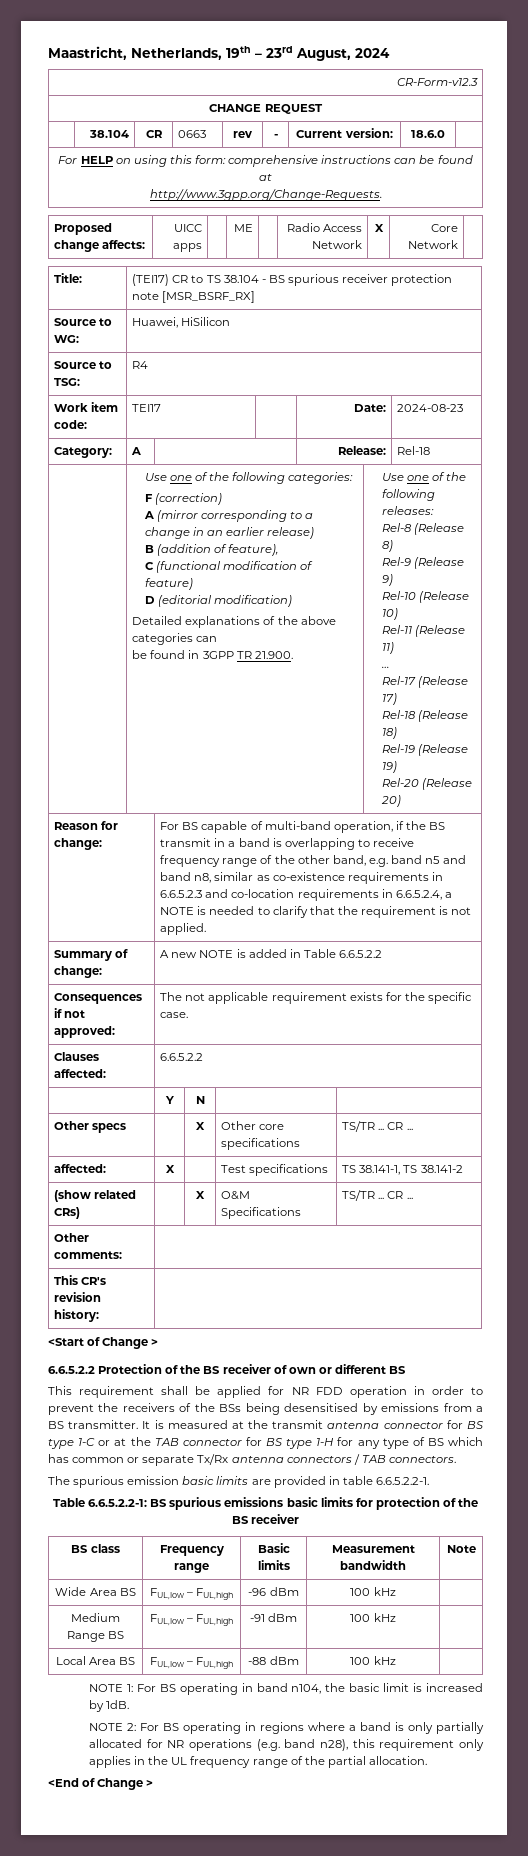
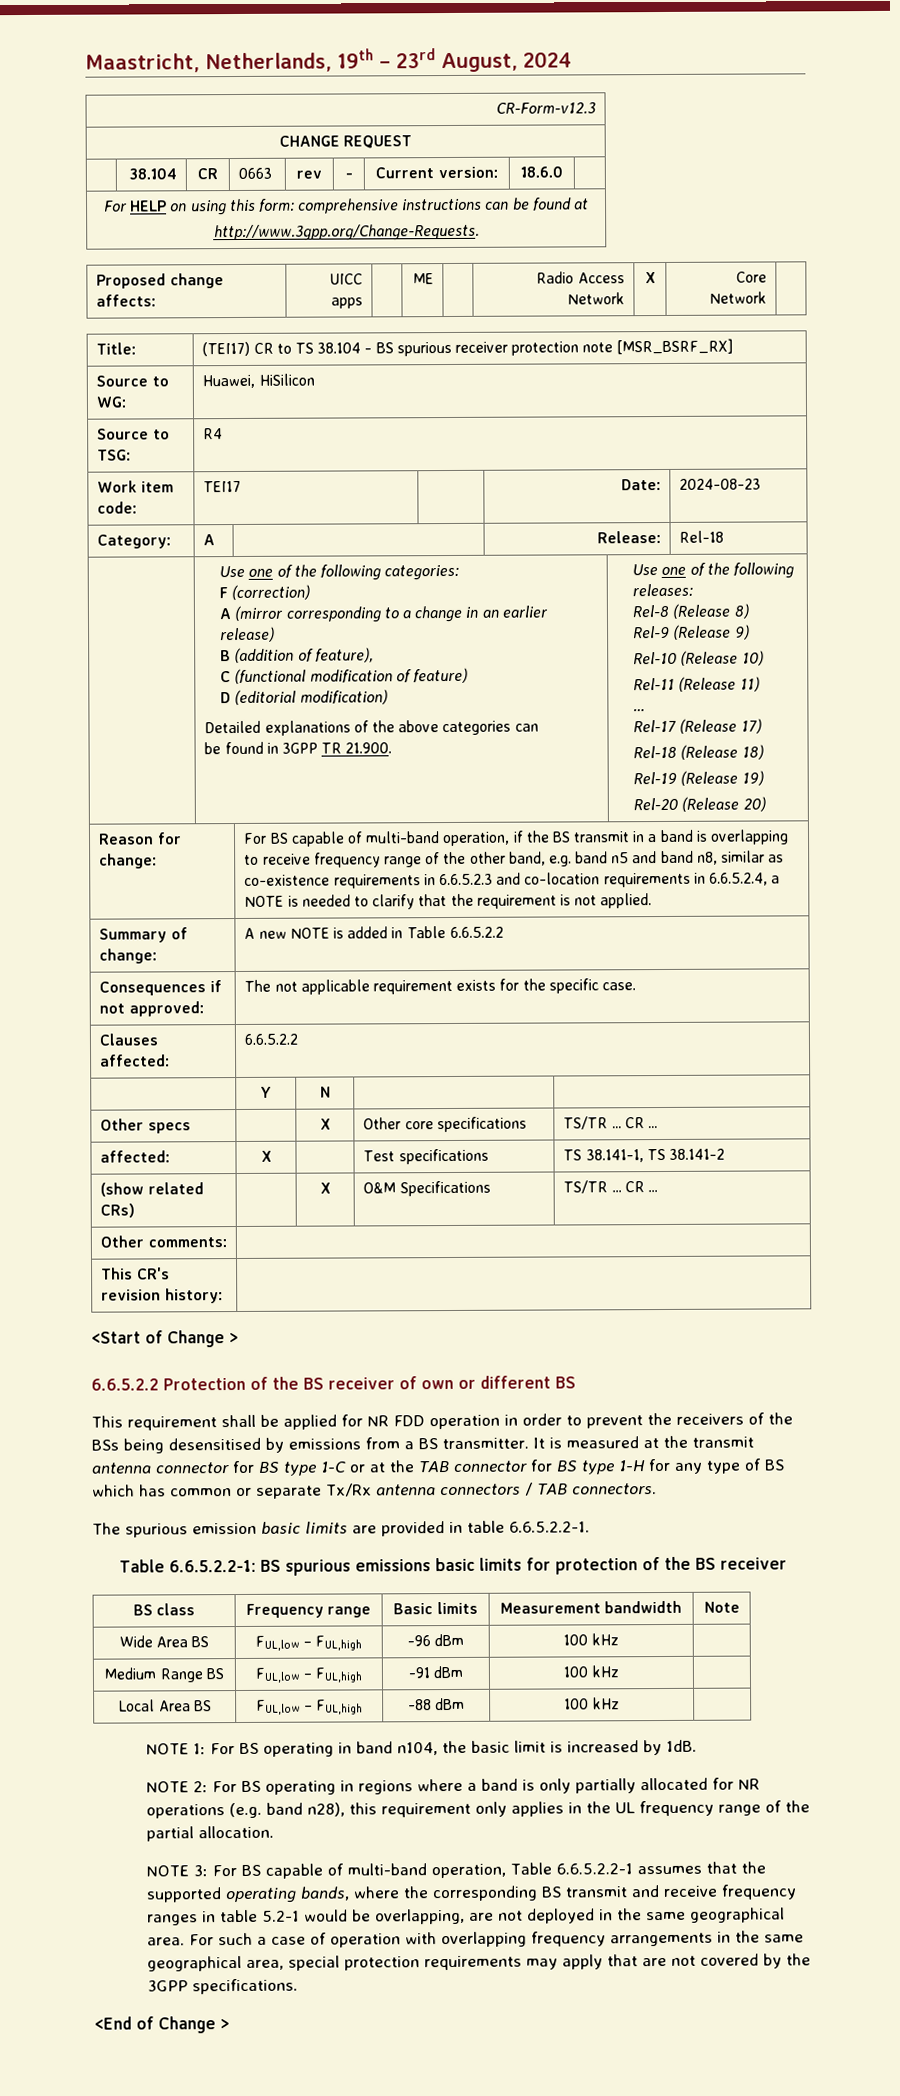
+ NOTE 3: For BS capable of multi-band operation, Table 6.6.5.2.2-1 assumes that the supported operating bands, where the corresponding BS transmit and receive frequency ranges in table 5.2-1 would be overlapping, are not deployed in the same geographical area. For such a case of operation with overlapping frequency arrangements in the same geographical area, special protection requirements may apply that are not covered by the 3GPP specifications.

